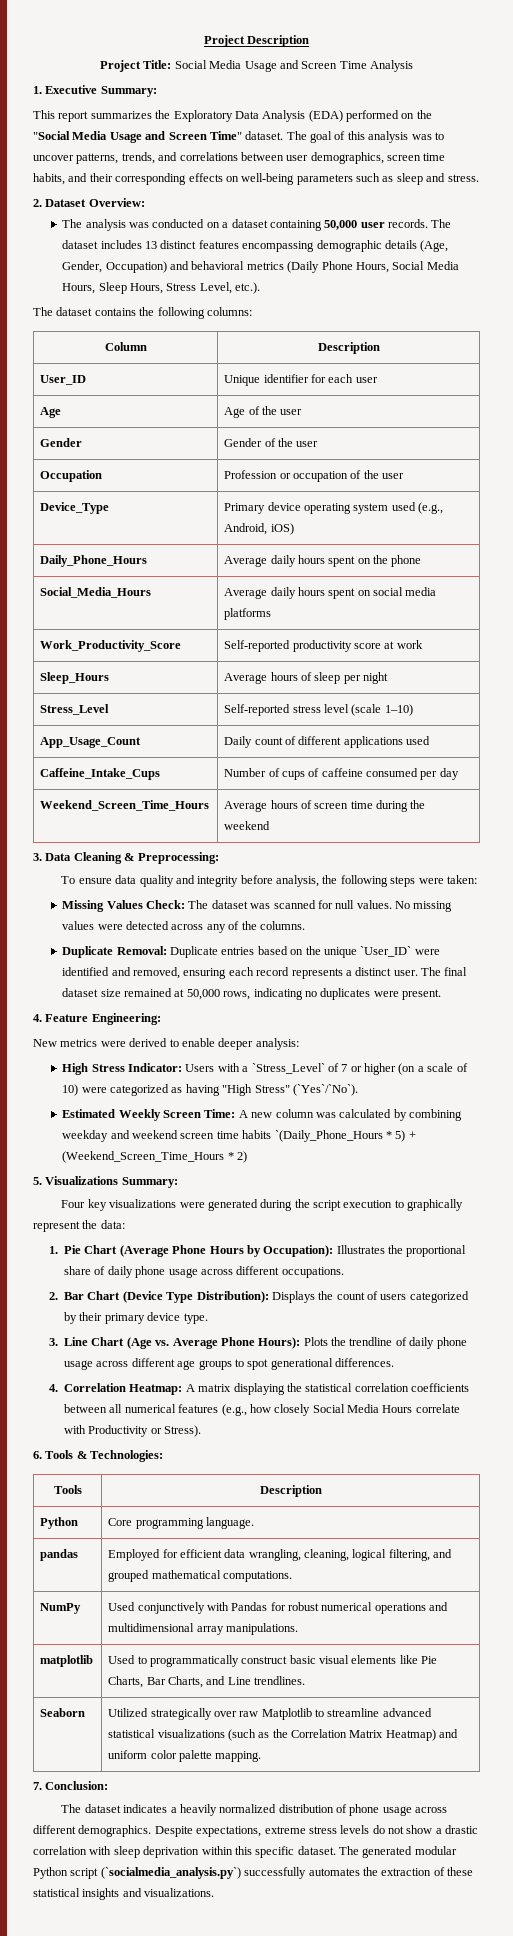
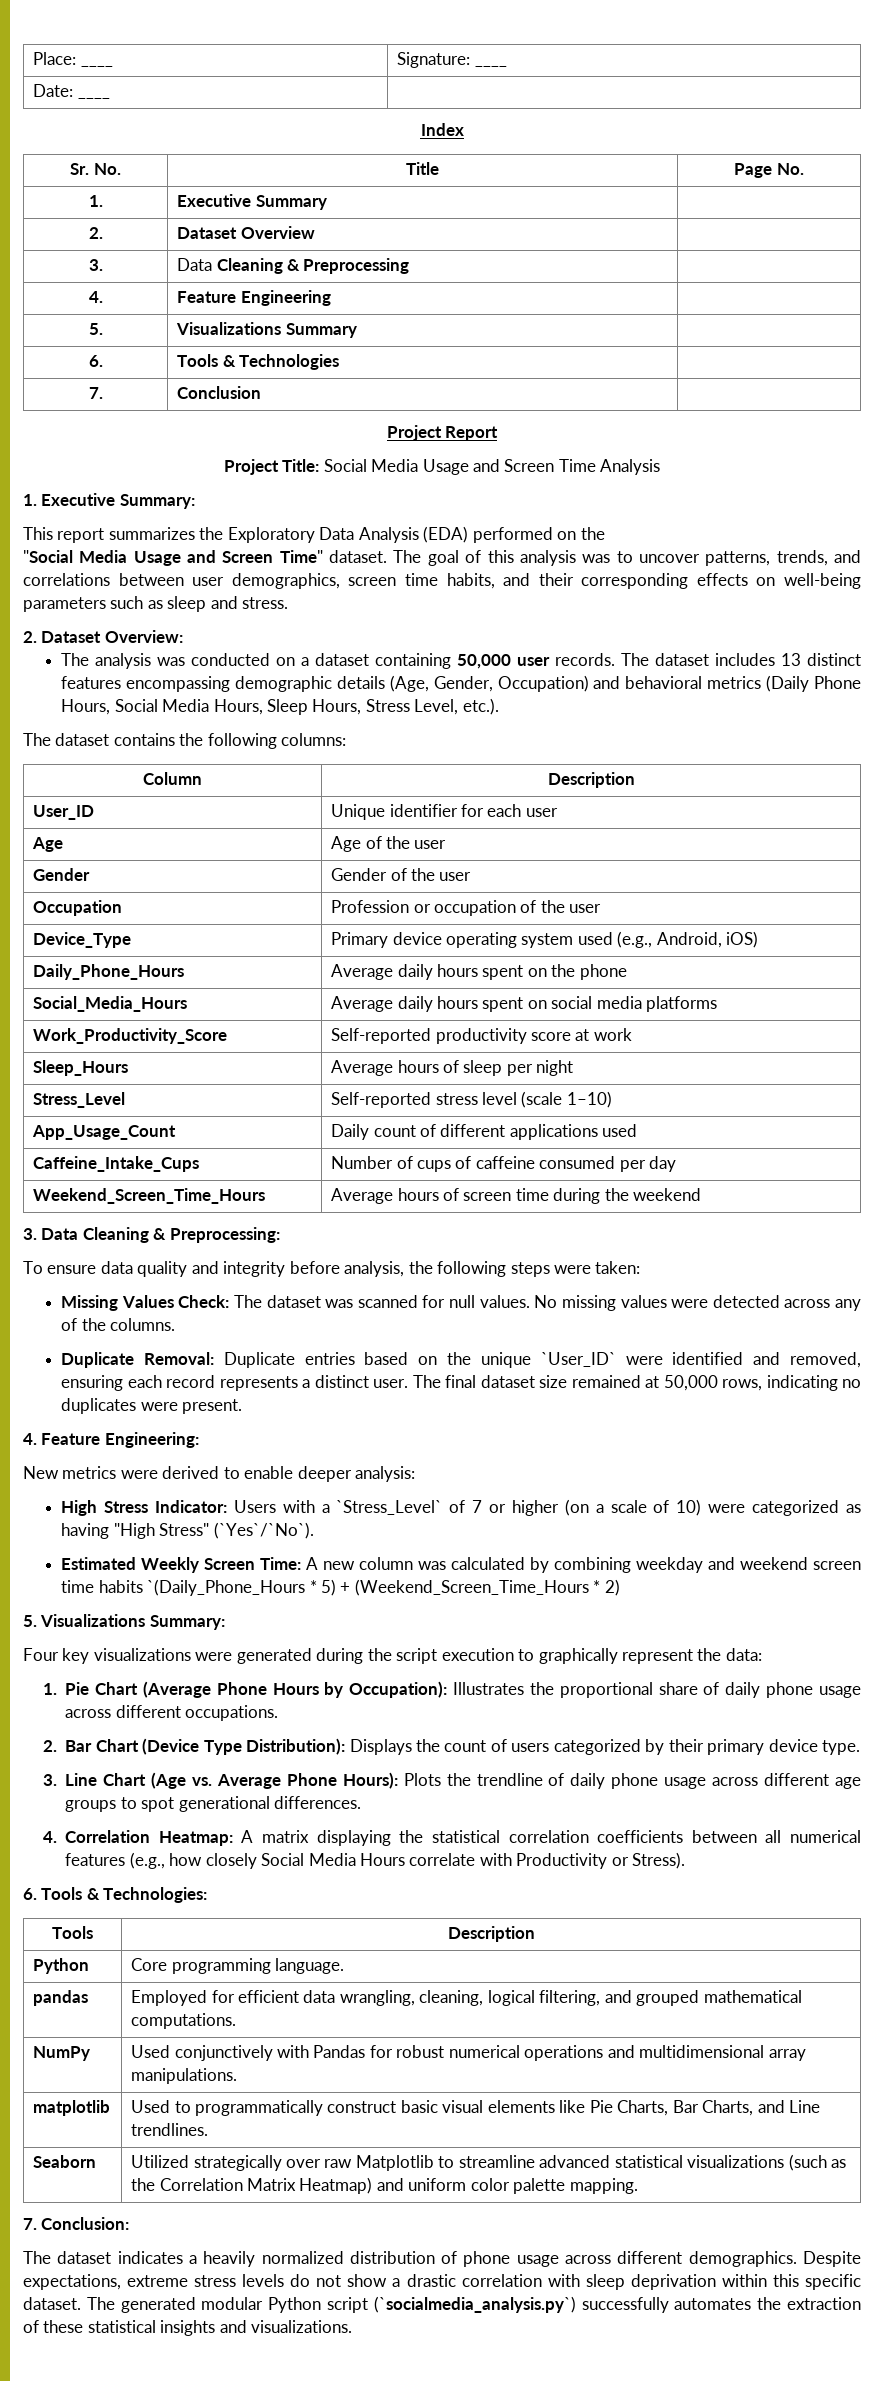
- Project Description
+ Place: ____ | Signature: ____
+ Date: ____ |
+ Index
+ Sr. No. | Title | Page No.
+ 1. | Executive Summary |
+ 2. | Dataset Overview |
+ 3. | Data Cleaning & Preprocessing |
+ 4. | Feature Engineering |
+ 5. | Visualizations Summary |
+ 6. | Tools & Technologies |
+ 7. | Conclusion |
+ Project Report

